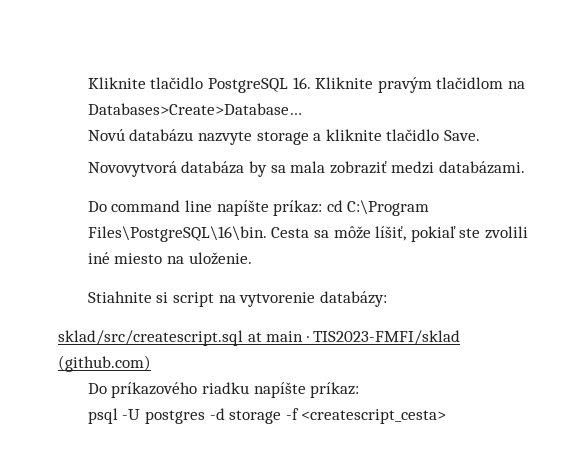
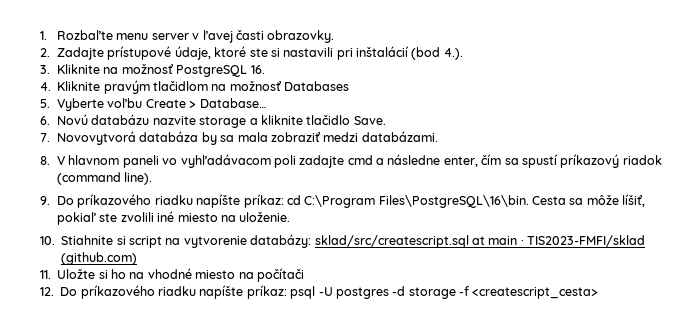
- Kliknite tlačidlo PostgreSQL 16. Kliknite pravým tlačidlom na Databases>Create>Database…
- Novú databázu nazvyte storage a kliknite tlačidlo Save.
+ 1. Rozbaľte menu server v ľavej časti obrazovky.
+ 2. Zadajte prístupové údaje, ktoré ste si nastavili pri inštalácií (bod 4.).
+ 3. Kliknite na možnosť PostgreSQL 16.
+ 4. Kliknite pravým tlačidlom na možnosť Databases
+ 5. Vyberte voľbu Create > Database…
+ 6. Novú databázu nazvite storage a kliknite tlačidlo Save.
- Novovytvorá databáza by sa mala zobraziť medzi databázami.
+ 7. Novovytvorá databáza by sa mala zobraziť medzi databázami.
- Do command line napíšte príkaz: cd C:\Program Files\PostgreSQL\16\bin.
+ 8. V hlavnom paneli vo vyhľadávacom poli zadajte cmd a následne enter, čím sa spustí príkazový riadok (command line).
+ 9. Do príkazového riadku napíšte príkaz: cd C:\Program Files\PostgreSQL\16\bin.
- Stiahnite si script na vytvorenie databázy:
- sklad/src/createscript.sql at main · TIS2023-FMFI/sklad (github.com)
+ 10. Stiahnite si script na vytvorenie databázy: sklad/src/createscript.sql at main · TIS2023-FMFI/sklad (github.com)
- Do príkazového riadku napíšte príkaz:
- psql -U postgres -d storage -f <createscript_cesta>
+ 11. Uložte si ho na vhodné miesto na počítači
+ 12. Do príkazového riadku napíšte príkaz: psql -U postgres -d storage -f <createscript_cesta>

